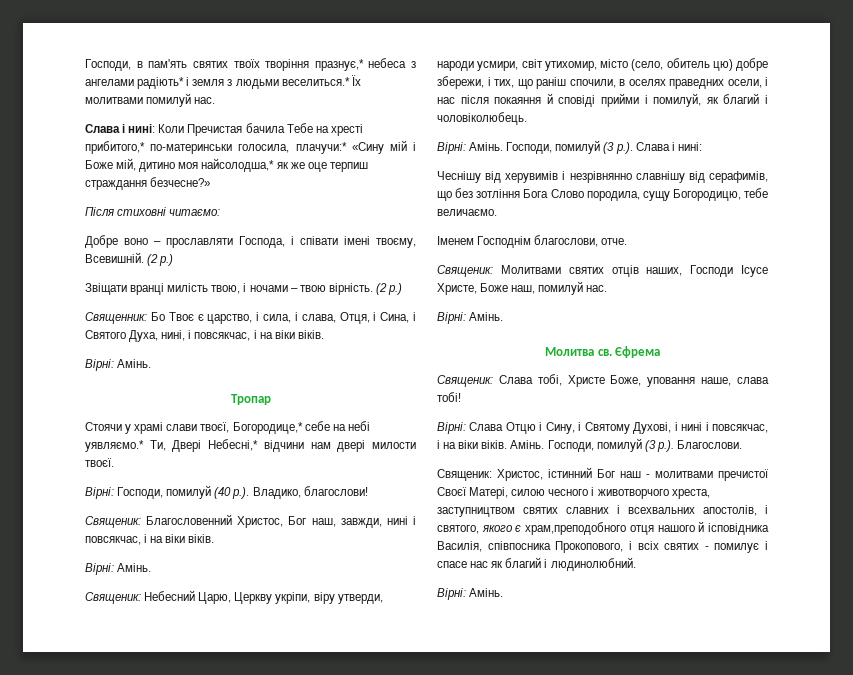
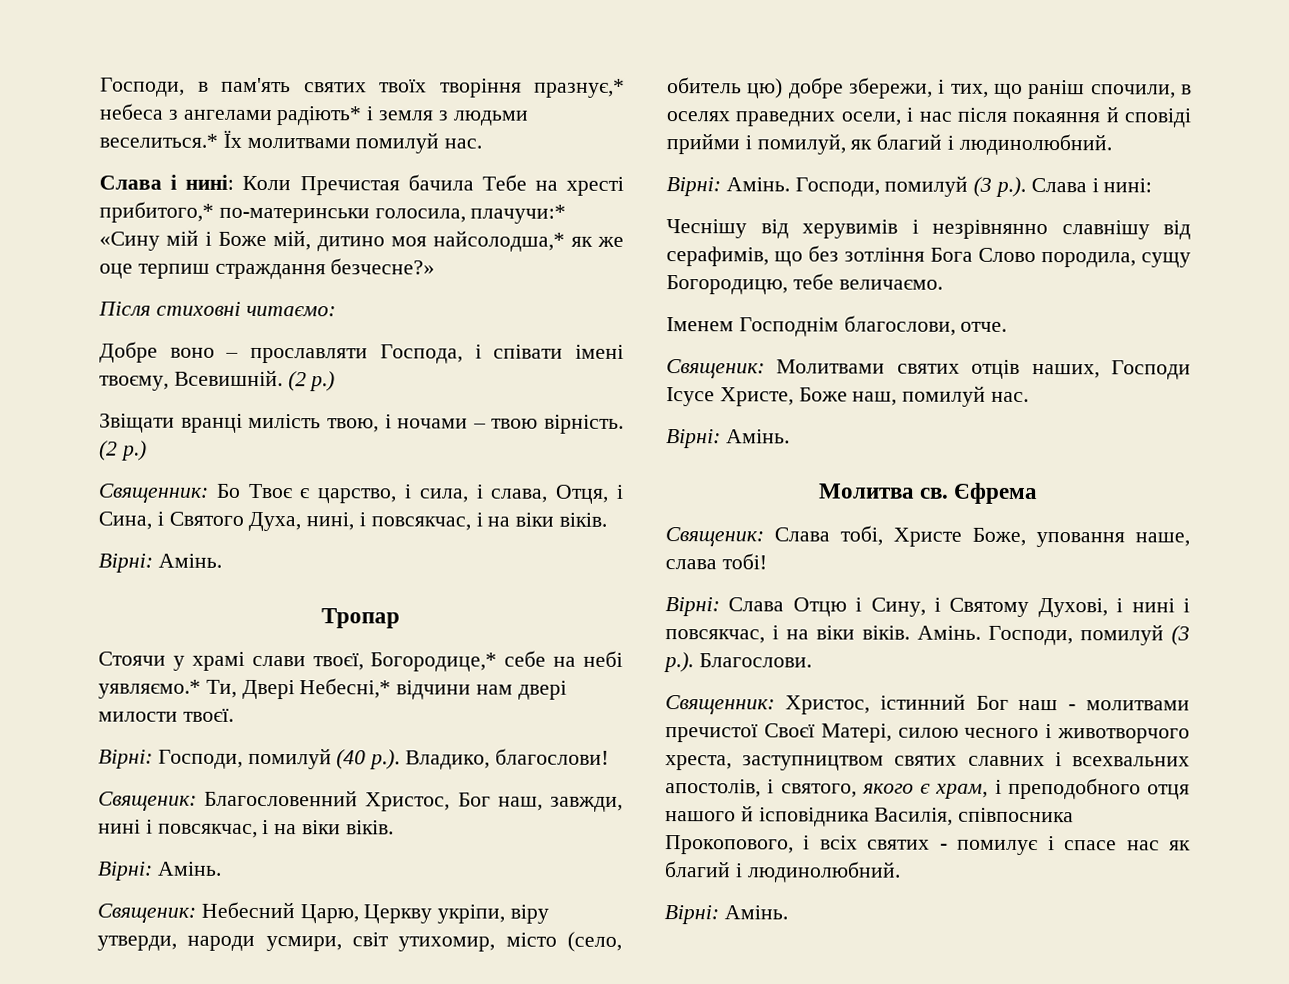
- Священик: Небесний Царю, Церкву укріпи, віру утверди, народи усмири, світ утихомир, місто (село, обитель цю) добре збережи, і тих, що раніш спочили, в оселях праведних осели, і нас після покаяння й сповіді прийми і помилуй, як благий і чоловіколюбець.
+ Священик: Небесний Царю, Церкву укріпи, віру утверди, народи усмири, світ утихомир, місто (село, обитель цю) добре збережи, і тих, що раніш спочили, в оселях праведних осели, і нас після покаяння й сповіді прийми і помилуй, як благий і людинолюбний.
- Священик: Христос, істинний Бог наш - молитвами пречистої Своєї Матері, силою чесного і животворчого хреста, заступництвом святих славних і всехвальних апостолів, і святого, якого є храм,преподобного отця нашого й ісповідника Василія, співпосника Прокопового, і всіх святих - помилує і спасе нас як благий і людинолюбний.
+ Священник: Христос, істинний Бог наш - молитвами пречистої Своєї Матері, силою чесного і животворчого хреста, заступництвом святих славних і всехвальних апостолів, і святого, якого є храм, і преподобного отця нашого й ісповідника Василія, співпосника Прокопового, і всіх святих - помилує і спасе нас як благий і людинолюбний.

